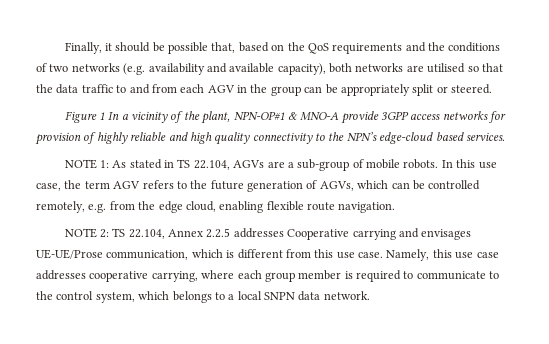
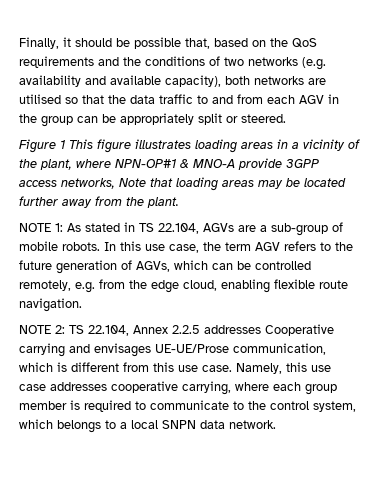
- Figure 1 In a vicinity of the plant, NPN-OP#1 & MNO-A provide 3GPP access networks for provision of highly reliable and high quality connectivity to the NPN’s edge-cloud based services.
+ Figure 1 This figure illustrates loading areas in a vicinity of the plant, where NPN-OP#1 & MNO-A provide 3GPP access networks, Note that loading areas may be located further away from the plant.

